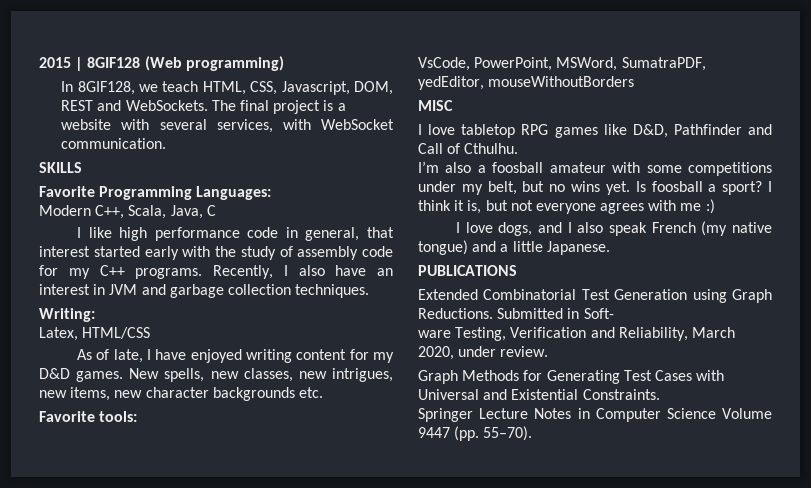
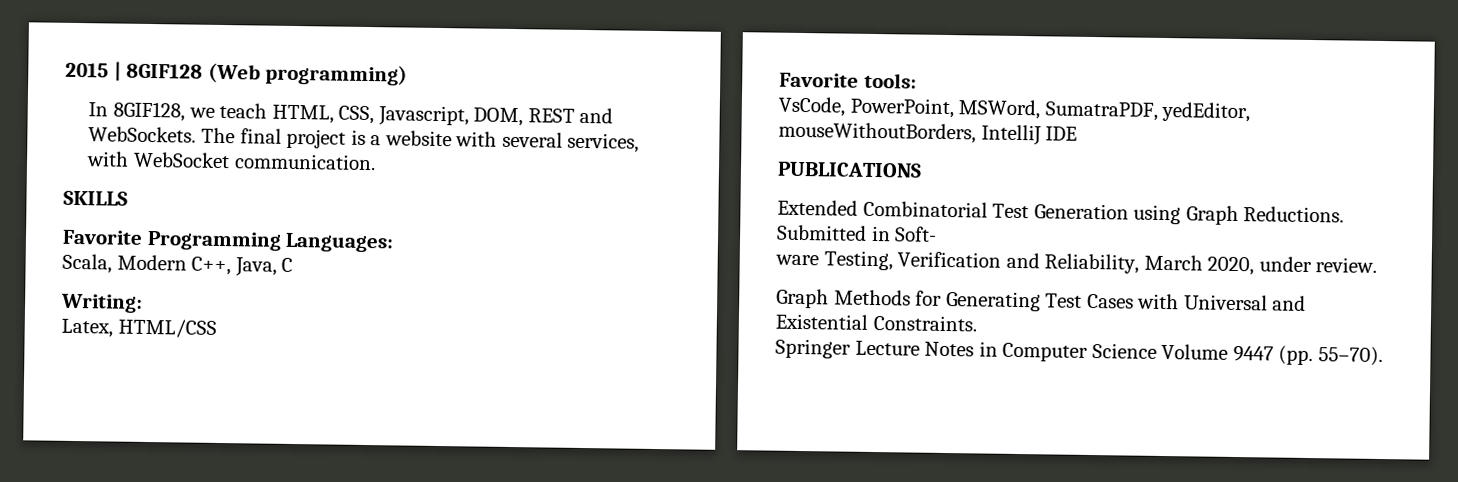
- Modern C++, Scala, Java, C
+ Scala, Modern C++, Java, C
- I like high performance code in general, that interest started early with the study of assembly code for my C++ programs. Recently, I also have an interest in JVM and garbage collection techniques.
  Writing:
  Latex, HTML/CSS
- As of late, I have enjoyed writing content for my D&D games. New spells, new classes, new intrigues, new items, new character backgrounds etc.
- VsCode, PowerPoint, MSWord, SumatraPDF, yedEditor, mouseWithoutBorders
- MISC
- I love tabletop RPG games like D&D, Pathfinder and Call of Cthulhu.
- I’m also a foosball amateur with some competitions under my belt, but no wins yet. Is foosball a sport? I think it is, but not everyone agrees with me :)
- I love dogs, and I also speak French (my native tongue) and a little Japanese.
+ VsCode, PowerPoint, MSWord, SumatraPDF, yedEditor, mouseWithoutBorders, IntelliJ IDE

